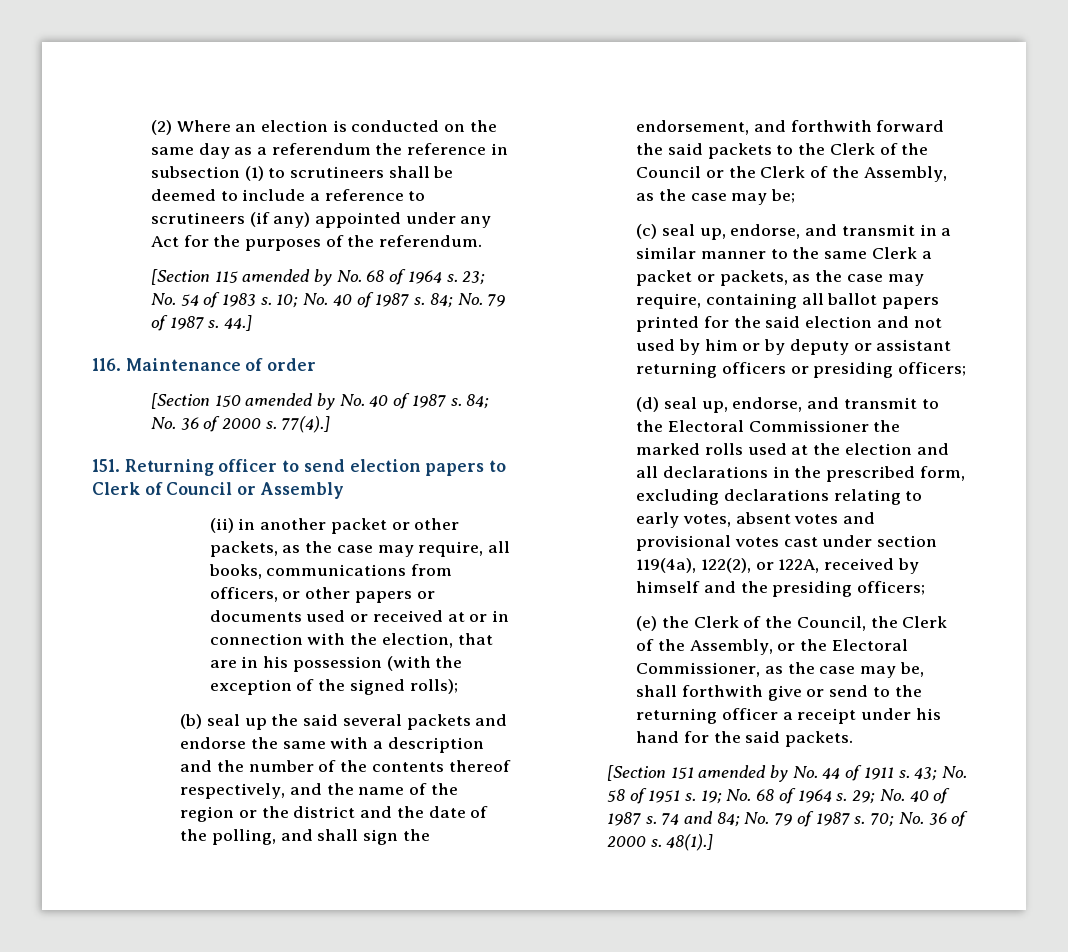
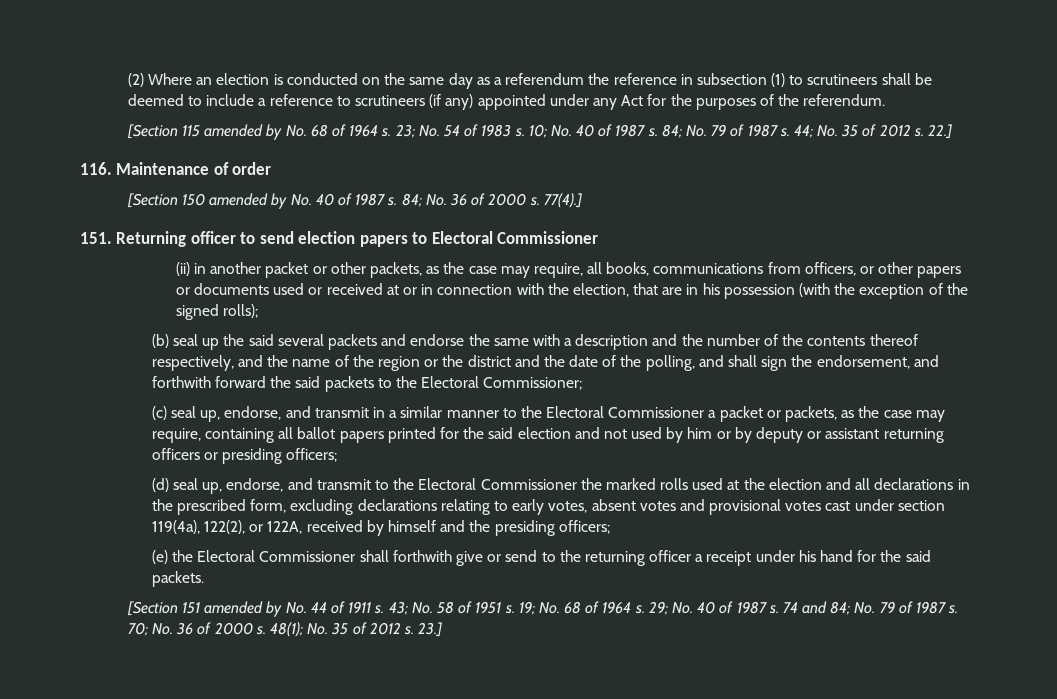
- 44.]
+ 44; No. 35 of 2012 s. 22.]
- 151. Returning officer to send election papers to Clerk of Council or Assembly
+ 151. Returning officer to send election papers to Electoral Commissioner
- (b) seal up the said several packets and endorse the same with a description and the number of the contents thereof respectively, and the name of the region or the district and the date of the polling, and shall sign the endorsement, and forthwith forward the said packets to the Clerk of the Council or the Clerk of the Assembly, as the case may be;
+ (b) seal up the said several packets and endorse the same with a description and the number of the contents thereof respectively, and the name of the region or the district and the date of the polling, and shall sign the endorsement, and forthwith forward the said packets to the Electoral Commissioner;
- (c) seal up, endorse, and transmit in a similar manner to the same Clerk a packet or packets, as the case may require, containing all ballot papers printed for the said election and not used by him or by deputy or assistant returning officers or presiding officers;
+ (c) seal up, endorse, and transmit in a similar manner to the Electoral Commissioner a packet or packets, as the case may require, containing all ballot papers printed for the said election and not used by him or by deputy or assistant returning officers or presiding officers;
- (e) the Clerk of the Council, the Clerk of the Assembly, or the Electoral Commissioner, as the case may be, shall forthwith give or send to the returning officer a receipt under his hand for the said packets.
+ (e) the Electoral Commissioner shall forthwith give or send to the returning officer a receipt under his hand for the said packets.
- 48(1).]
+ 48(1); No. 35 of 2012 s. 23.]

